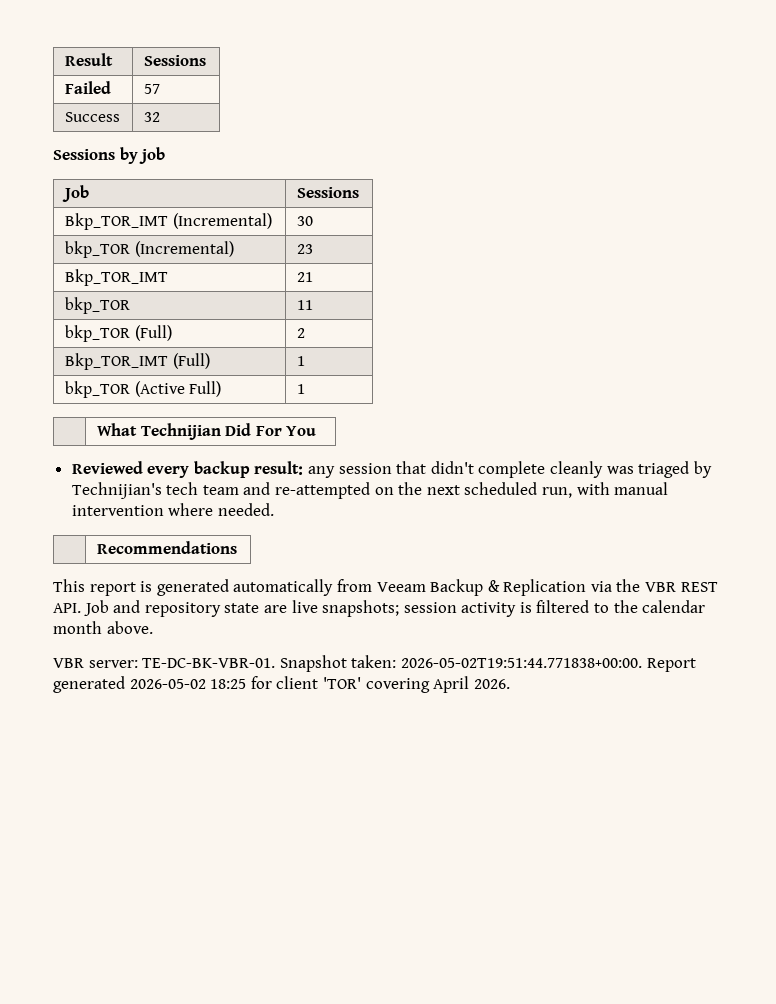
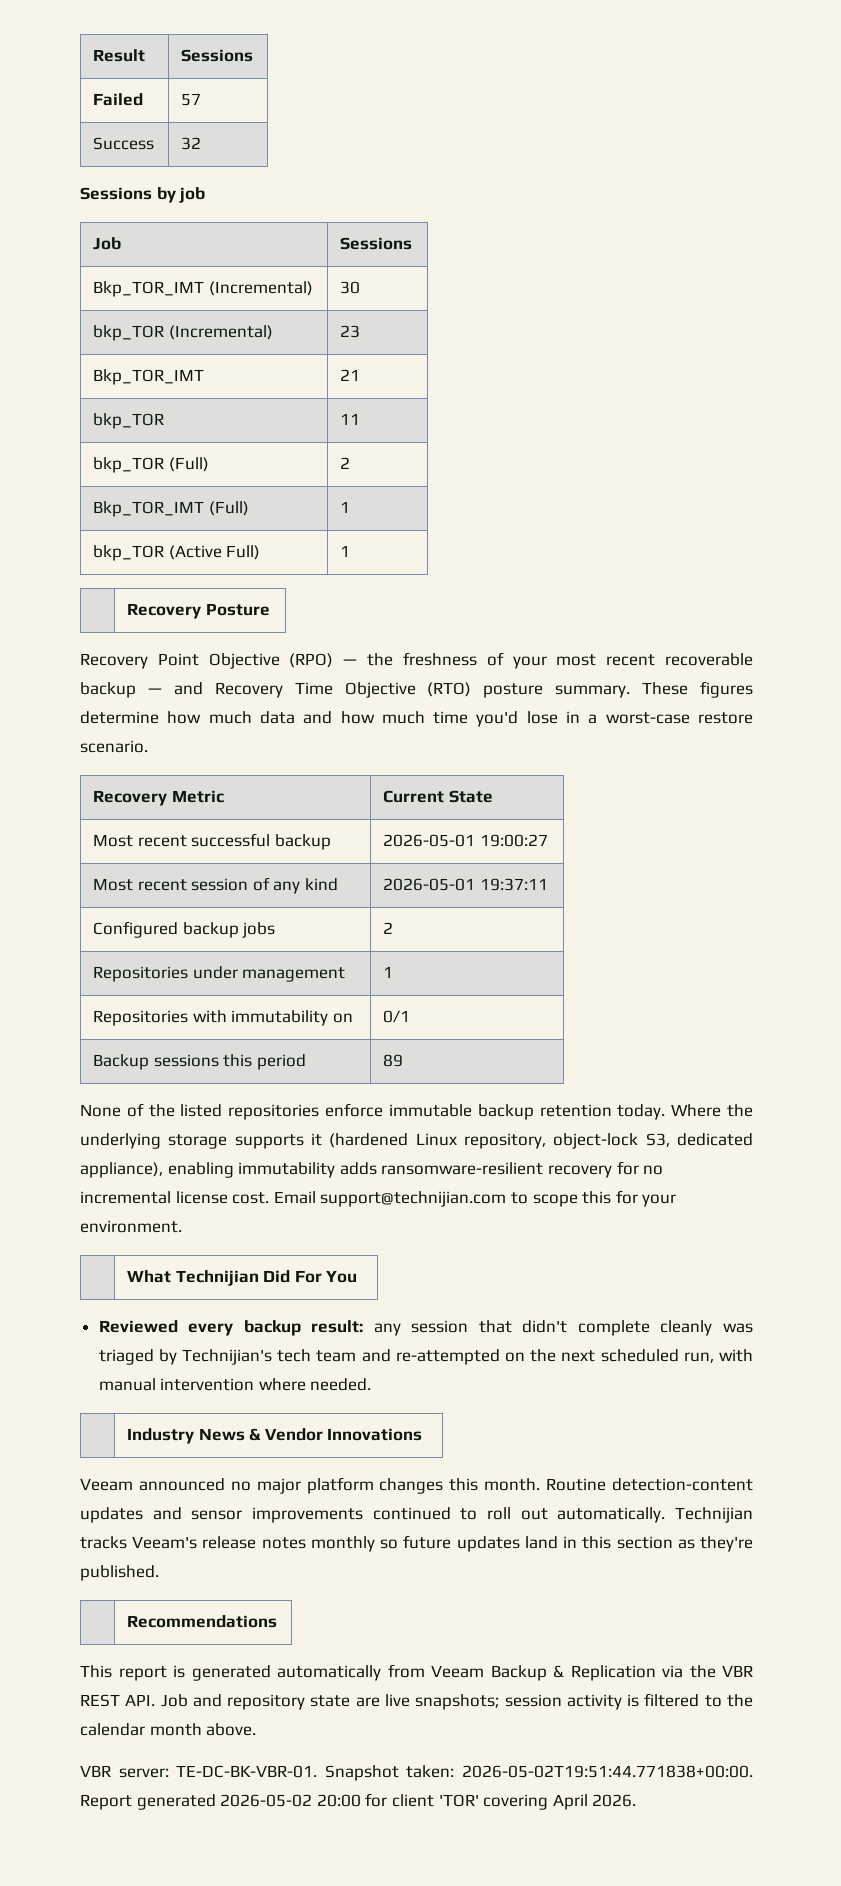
+ | Recovery Posture
+ Recovery Point Objective (RPO) — the freshness of your most recent recoverable backup — and Recovery Time Objective (RTO) posture summary. These figures determine how much data and how much time you'd lose in a worst-case restore scenario.
+ Recovery Metric | Current State
+ Most recent successful backup | 2026-05-01 19:00:27
+ Most recent session of any kind | 2026-05-01 19:37:11
+ Configured backup jobs | 2
+ Repositories under management | 1
+ Repositories with immutability on | 0/1
+ Backup sessions this period | 89
+ None of the listed repositories enforce immutable backup retention today. Where the underlying storage supports it (hardened Linux repository, object-lock S3, dedicated appliance), enabling immutability adds ransomware-resilient recovery for no incremental license cost. Email support@technijian.com to scope this for your environment.
+ | Industry News & Vendor Innovations
+ Veeam announced no major platform changes this month. Routine detection-content updates and sensor improvements continued to roll out automatically. Technijian tracks Veeam's release notes monthly so future updates land in this section as they're published.
- Snapshot taken: 2026-05-02T19:51:44.771838+00:00. Report generated 2026-05-02 18:25 for client 'TOR' covering April 2026.
+ Snapshot taken: 2026-05-02T19:51:44.771838+00:00. Report generated 2026-05-02 20:00 for client 'TOR' covering April 2026.

